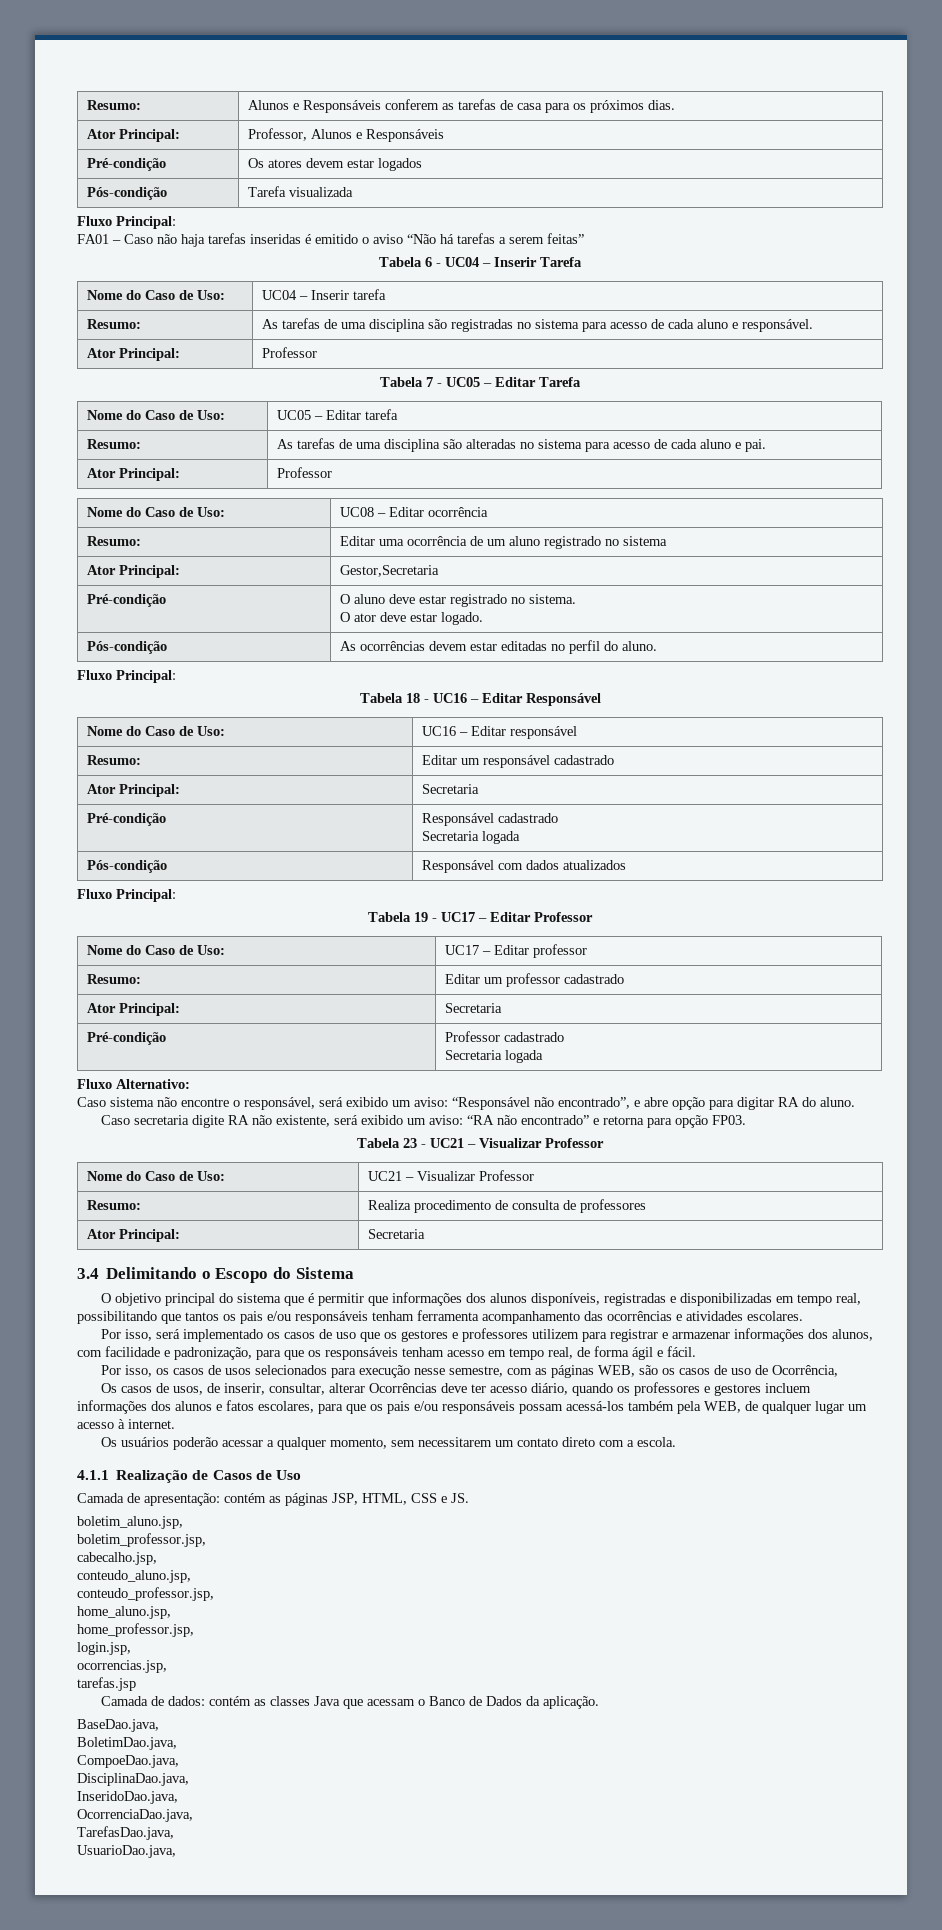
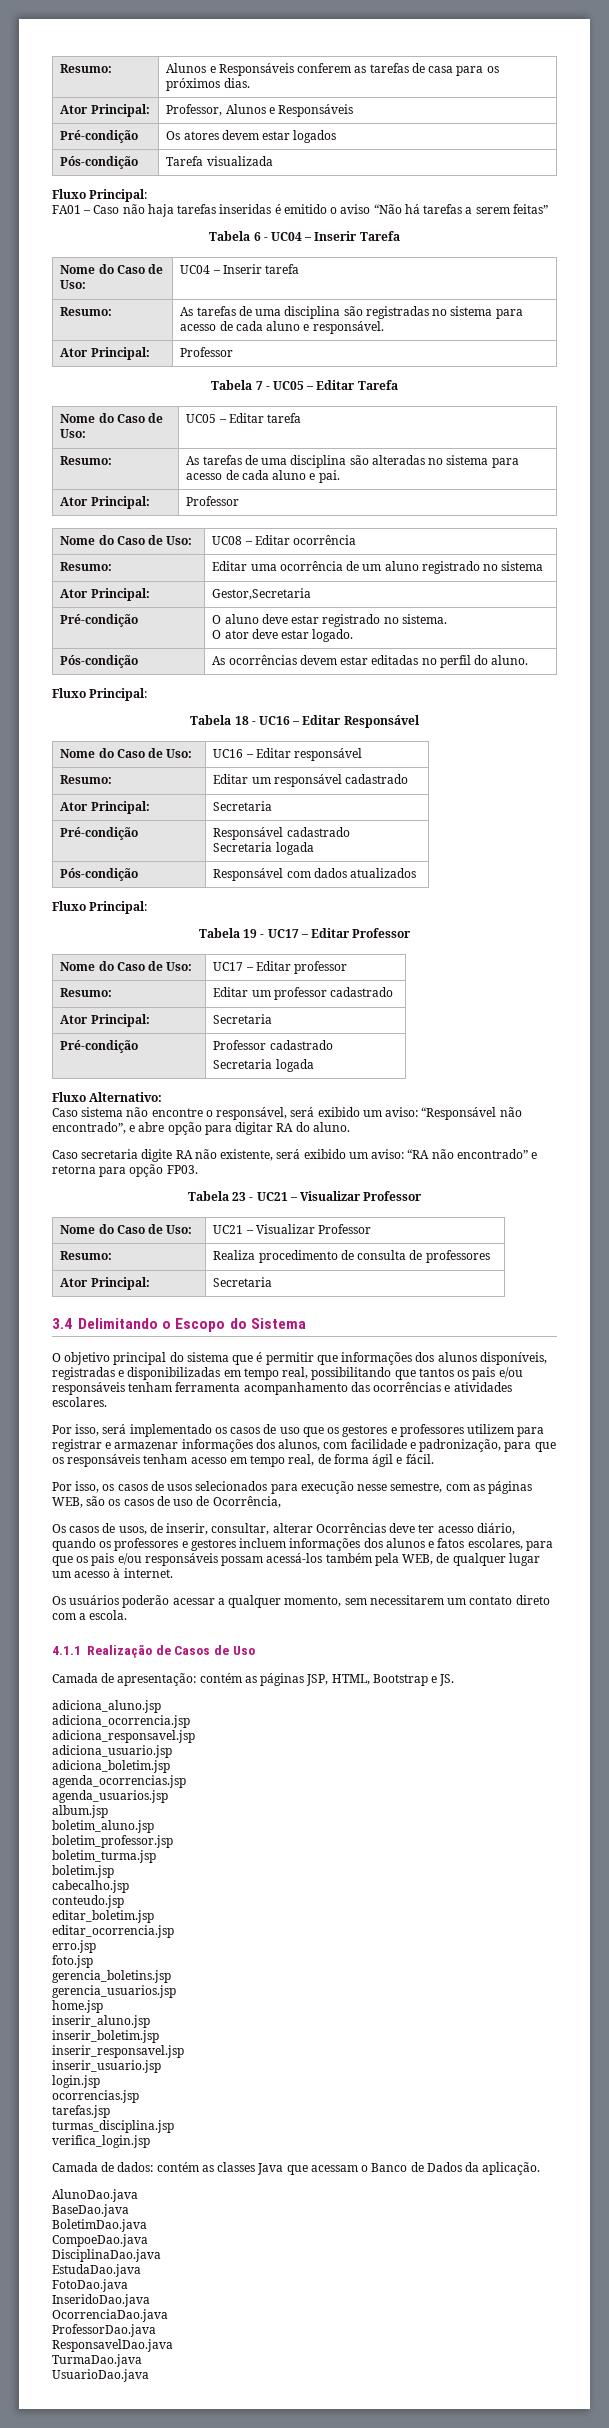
- Camada de apresentação: contém as páginas JSP, HTML, CSS e JS.
+ Camada de apresentação: contém as páginas JSP, HTML, Bootstrap e JS.
- boletim_aluno.jsp,
- boletim_professor.jsp,
- cabecalho.jsp,
- conteudo_aluno.jsp,
- conteudo_professor.jsp,
- home_aluno.jsp,
- home_professor.jsp,
- login.jsp,
- ocorrencias.jsp,
+ adiciona_aluno.jsp
+ adiciona_ocorrencia.jsp
+ adiciona_responsavel.jsp
+ adiciona_usuario.jsp
+ adiciona_boletim.jsp
+ agenda_ocorrencias.jsp
+ agenda_usuarios.jsp
+ album.jsp
+ boletim_aluno.jsp
+ boletim_professor.jsp
+ boletim_turma.jsp
+ boletim.jsp
+ cabecalho.jsp
+ conteudo.jsp
+ editar_boletim.jsp
+ editar_ocorrencia.jsp
+ erro.jsp
+ foto.jsp
+ gerencia_boletins.jsp
+ gerencia_usuarios.jsp
+ home.jsp
+ inserir_aluno.jsp
+ inserir_boletim.jsp
+ inserir_responsavel.jsp
+ inserir_usuario.jsp
+ login.jsp
+ ocorrencias.jsp
+ turmas_disciplina.jsp
+ verifica_login.jsp
- BaseDao.java,
- BoletimDao.java,
- CompoeDao.java,
- DisciplinaDao.java,
- InseridoDao.java,
- OcorrenciaDao.java,
- TarefasDao.java,
- UsuarioDao.java,
+ AlunoDao.java
+ BaseDao.java
+ BoletimDao.java
+ CompoeDao.java
+ DisciplinaDao.java
+ EstudaDao.java
+ FotoDao.java
+ InseridoDao.java
+ OcorrenciaDao.java
+ ProfessorDao.java
+ ResponsavelDao.java
+ TurmaDao.java
+ UsuarioDao.java

